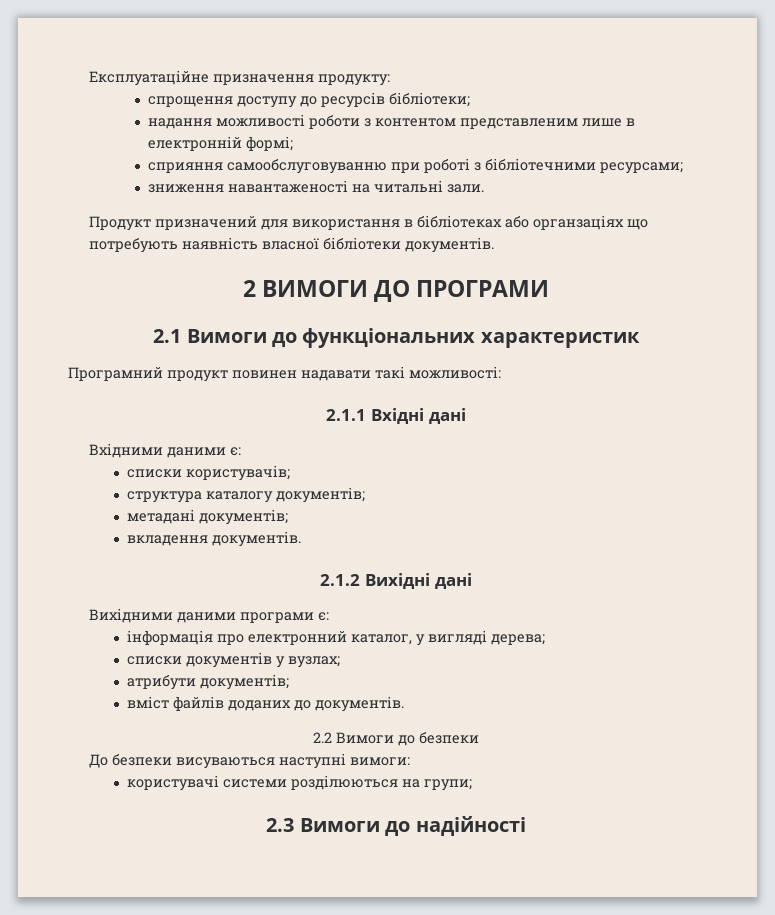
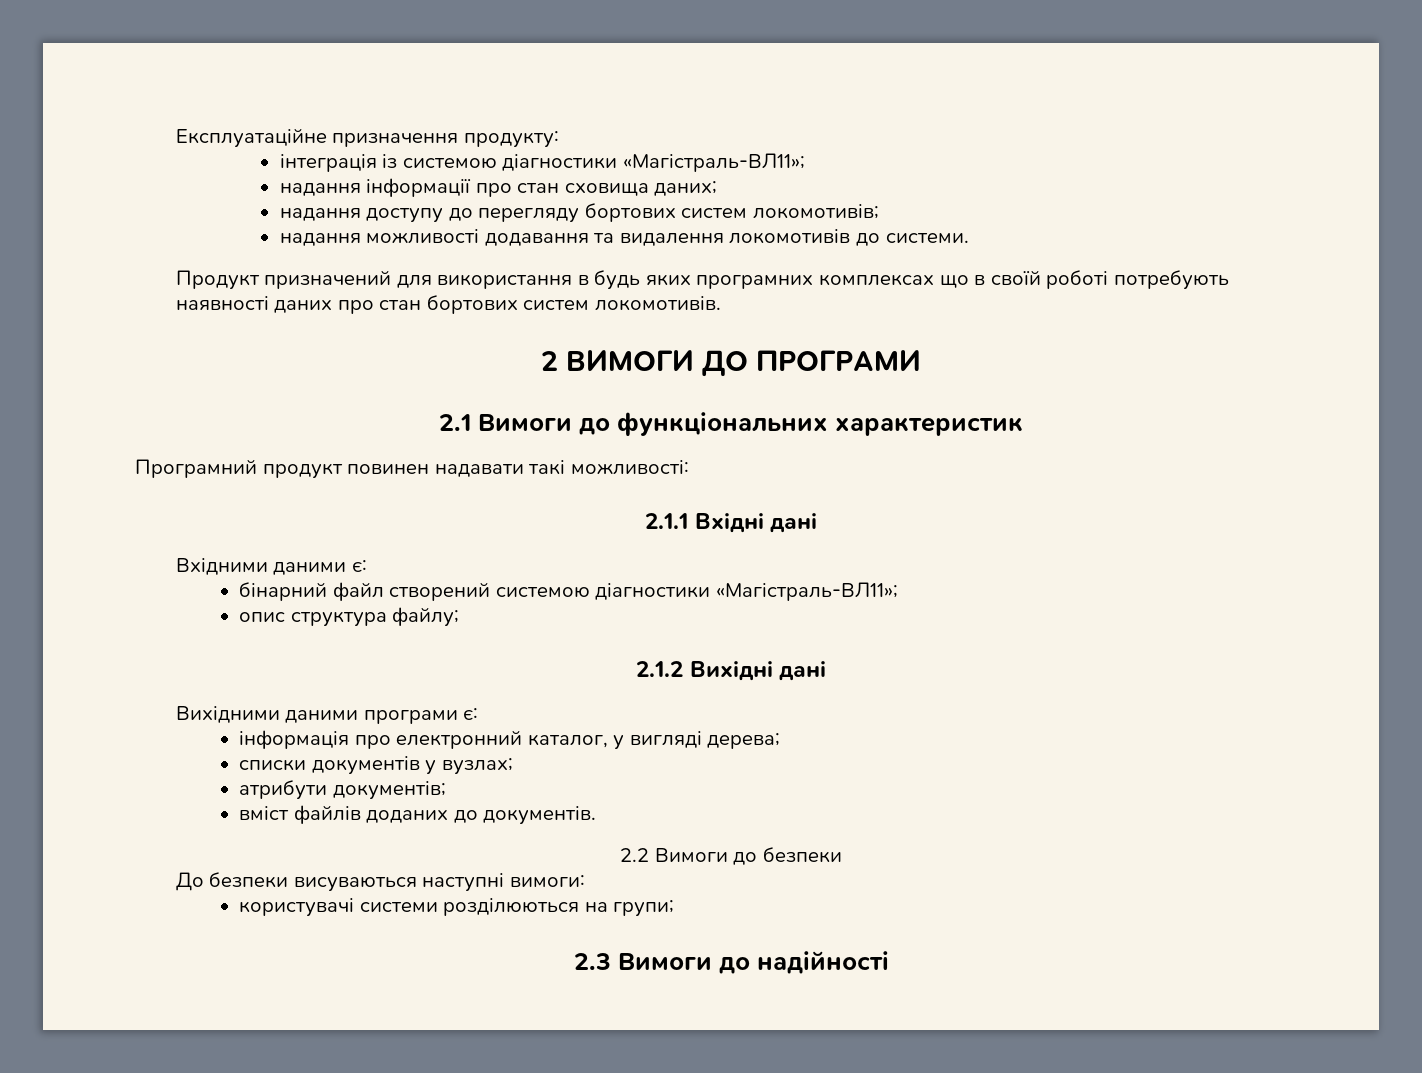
- спрощення доступу до ресурсів бібліотеки;
- надання можливості роботи з контентом представленим лише в електронній формі;
- сприяння самообслуговуванню при роботі з бібліотечними ресурсами;
- зниження навантаженості на читальні зали.
+ інтеграція із системою діагностики «Магістраль-ВЛ11»;
+ надання інформації про стан сховища даних;
+ надання доступу до перегляду бортових систем локомотивів;
+ надання можливості додавання та видалення локомотивів до системи.
- Продукт призначений для використання в бібліотеках або органзаціях що потребують наявність власної бібліотеки документів.
+ Продукт призначений для використання в будь яких програмних комплексах що в своїй роботі потребують наявності даних про стан бортових систем локомотивів.
- списки користувачів;
- структура каталогу документів;
- метадані документів;
- вкладення документів.
+ бінарний файл створений системою діагностики «Магістраль-ВЛ11»;
+ опис структура файлу;

